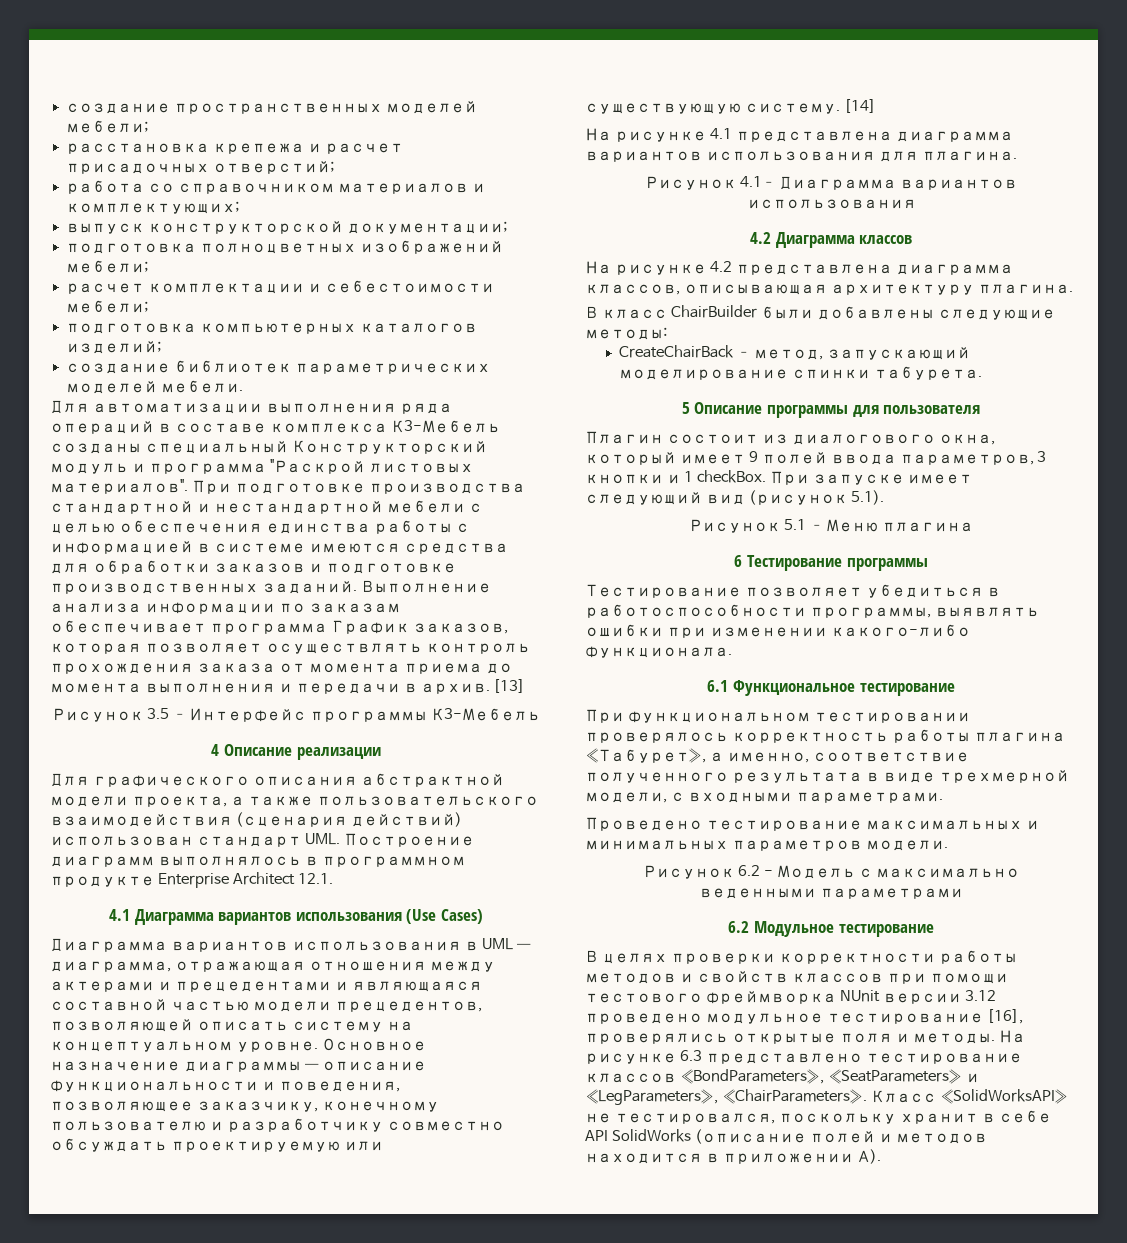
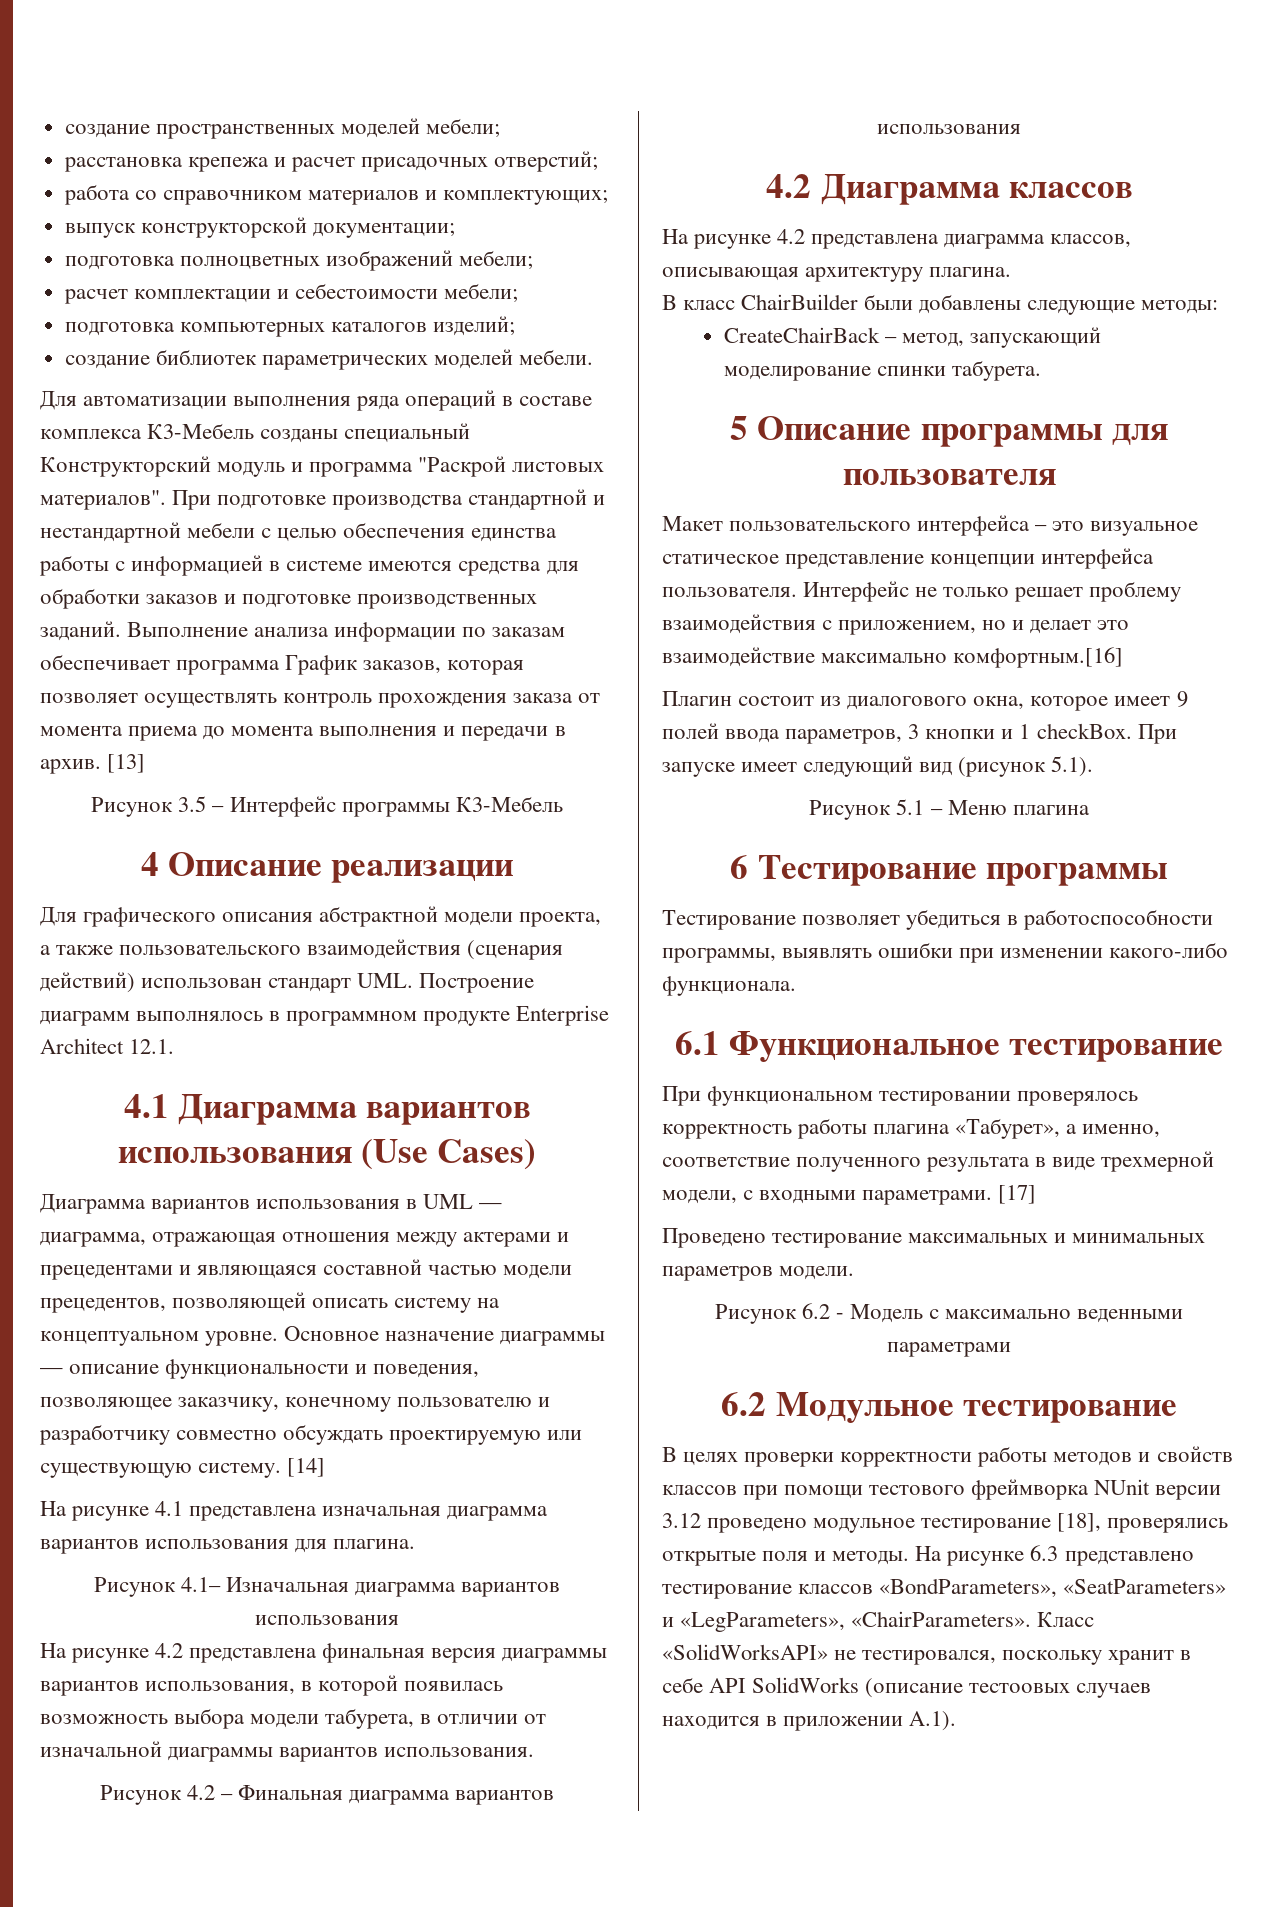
- На рисунке 4.1 представлена диаграмма вариантов использования для плагина.
+ На рисунке 4.1 представлена изначальная диаграмма вариантов использования для плагина.
- Рисунок 4.1– Диаграмма вариантов использования
+ Рисунок 4.1– Изначальная диаграмма вариантов использования
+ На рисунке 4.2 представлена финальная версия диаграммы вариантов использования, в которой появилась возможность выбора модели табурета, в отличии от изначальной диаграммы вариантов использования.
+ Рисунок 4.2 – Финальная диаграмма вариантов использования
+ Макет пользовательского интерфейса – это визуальное статическое представление концепции интерфейса пользователя. Интерфейс не только решает проблему взаимодействия с приложением, но и делает это взаимодействие максимально комфортным.[16]
- Плагин состоит из диалогового окна, который имеет 9 полей ввода параметров, 3 кнопки и 1 checkBox.
+ Плагин состоит из диалогового окна, которое имеет 9 полей ввода параметров, 3 кнопки и 1 checkBox.
+ [17]
- В целях проверки корректности работы методов и свойств классов при помощи тестового фреймворка NUnit версии 3.12 проведено модульное тестирование [16], проверялись открытые поля и методы.
+ В целях проверки корректности работы методов и свойств классов при помощи тестового фреймворка NUnit версии 3.12 проведено модульное тестирование [18], проверялись открытые поля и методы.
- Класс «SolidWorksAPI» не тестировался, поскольку хранит в себе API SolidWorks (описание полей и методов находится в приложении А).
+ Класс «SolidWorksAPI» не тестировался, поскольку хранит в себе API SolidWorks (описание тестоовых случаев находится в приложении А.1).

